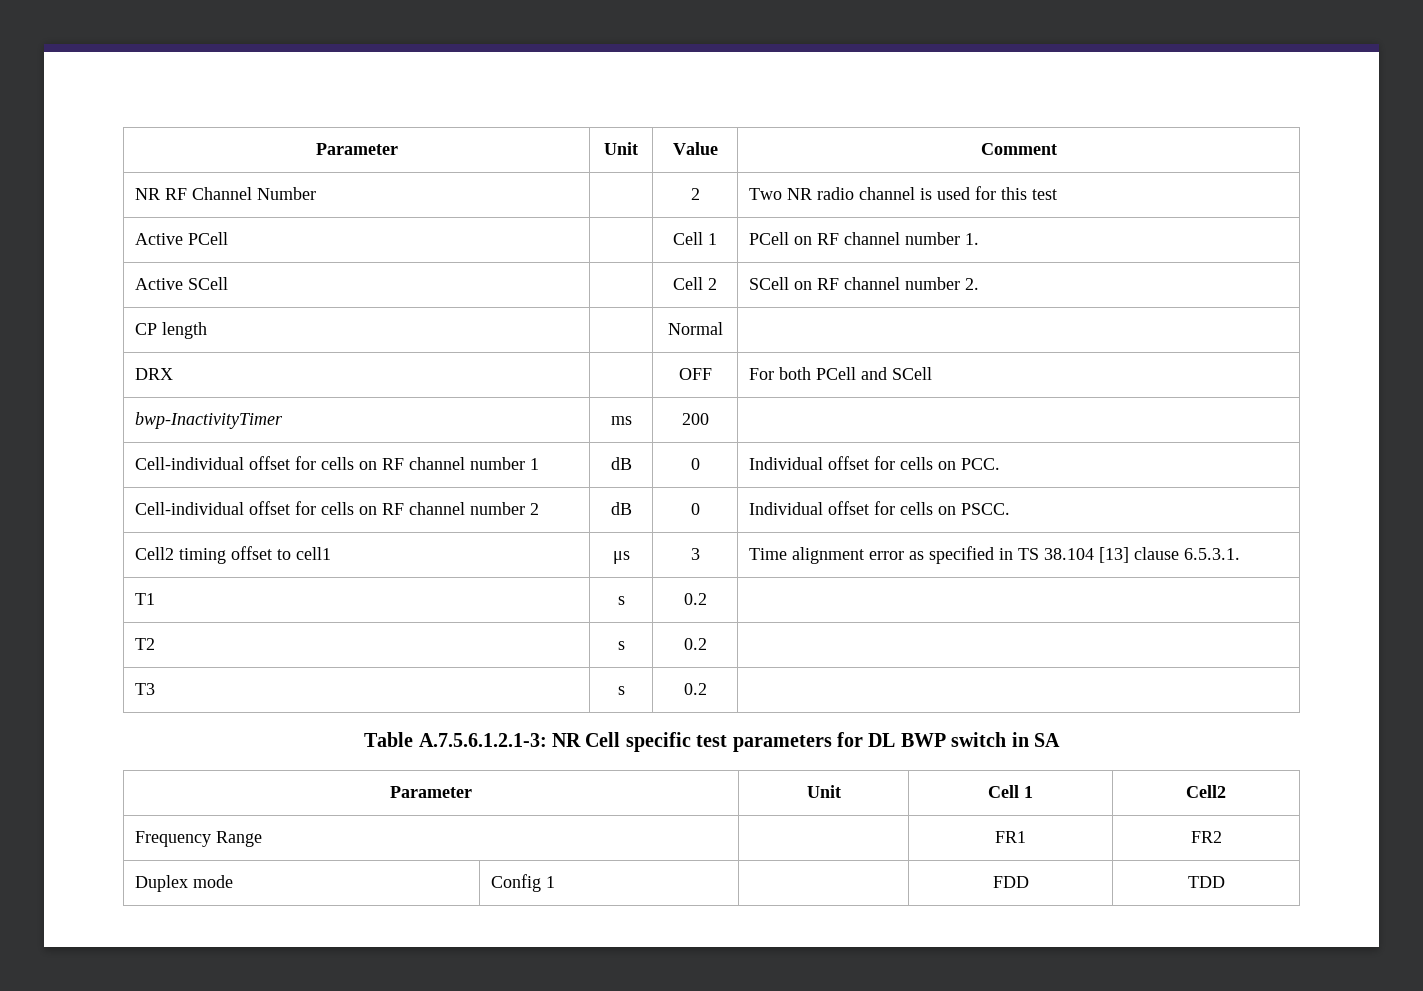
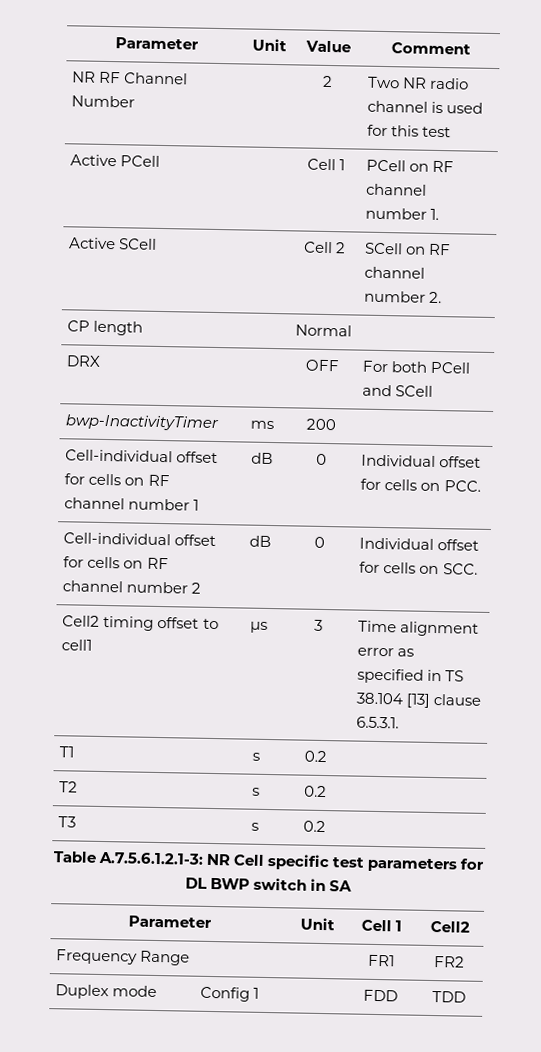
- Cell-individual offset for cells on RF channel number 2 | dB | 0 | Individual offset for cells on PSCC.
+ Cell-individual offset for cells on RF channel number 2 | dB | 0 | Individual offset for cells on SCC.

